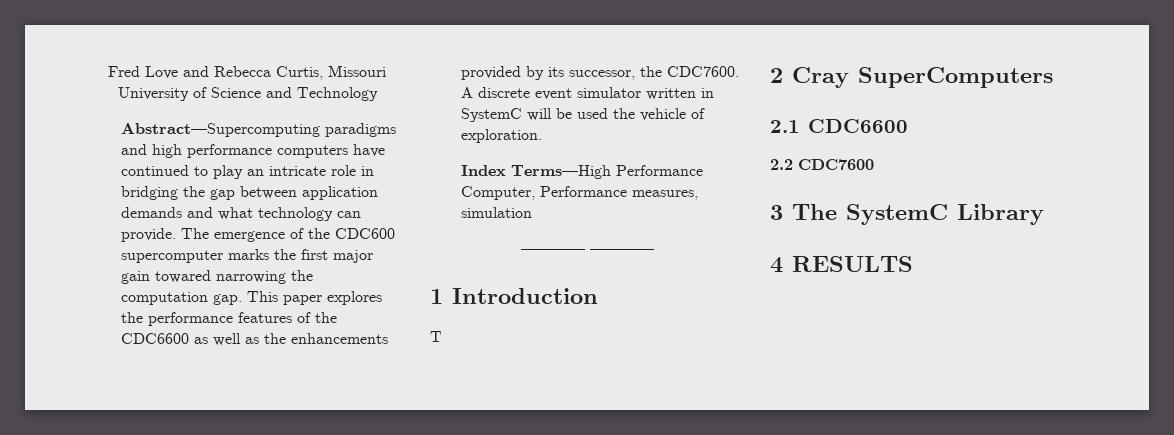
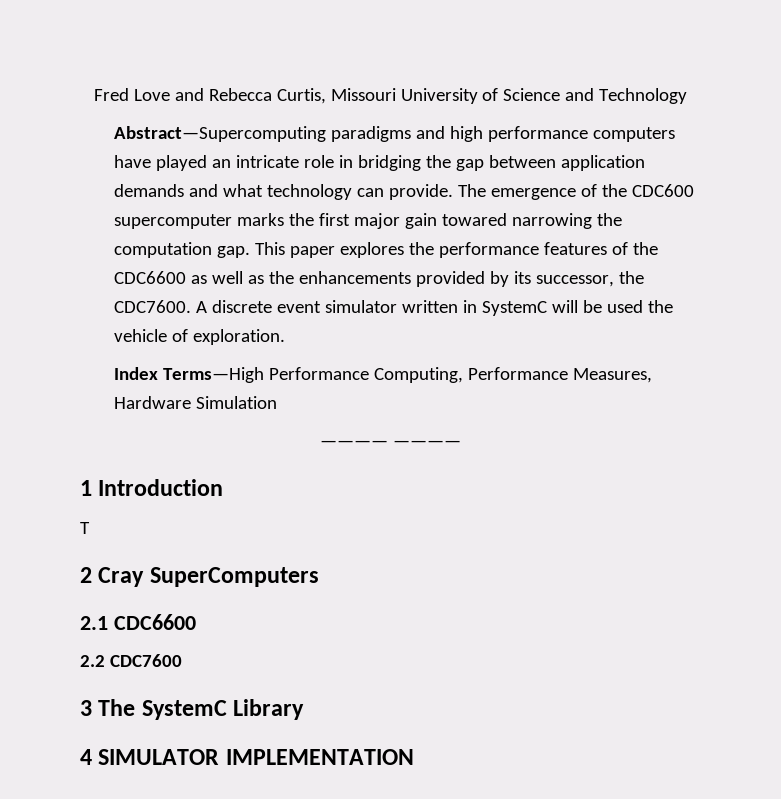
- Abstract—Supercomputing paradigms and high performance computers have continued to play an intricate role in bridging the gap between application demands and what technology can provide.
+ Abstract—Supercomputing paradigms and high performance computers have played an intricate role in bridging the gap between application demands and what technology can provide.
- Index Terms—High Performance Computer, Performance measures, simulation
+ Index Terms—High Performance Computing, Performance Measures, Hardware Simulation
- 4 RESULTS
+ 4 SIMULATOR IMPLEMENTATION

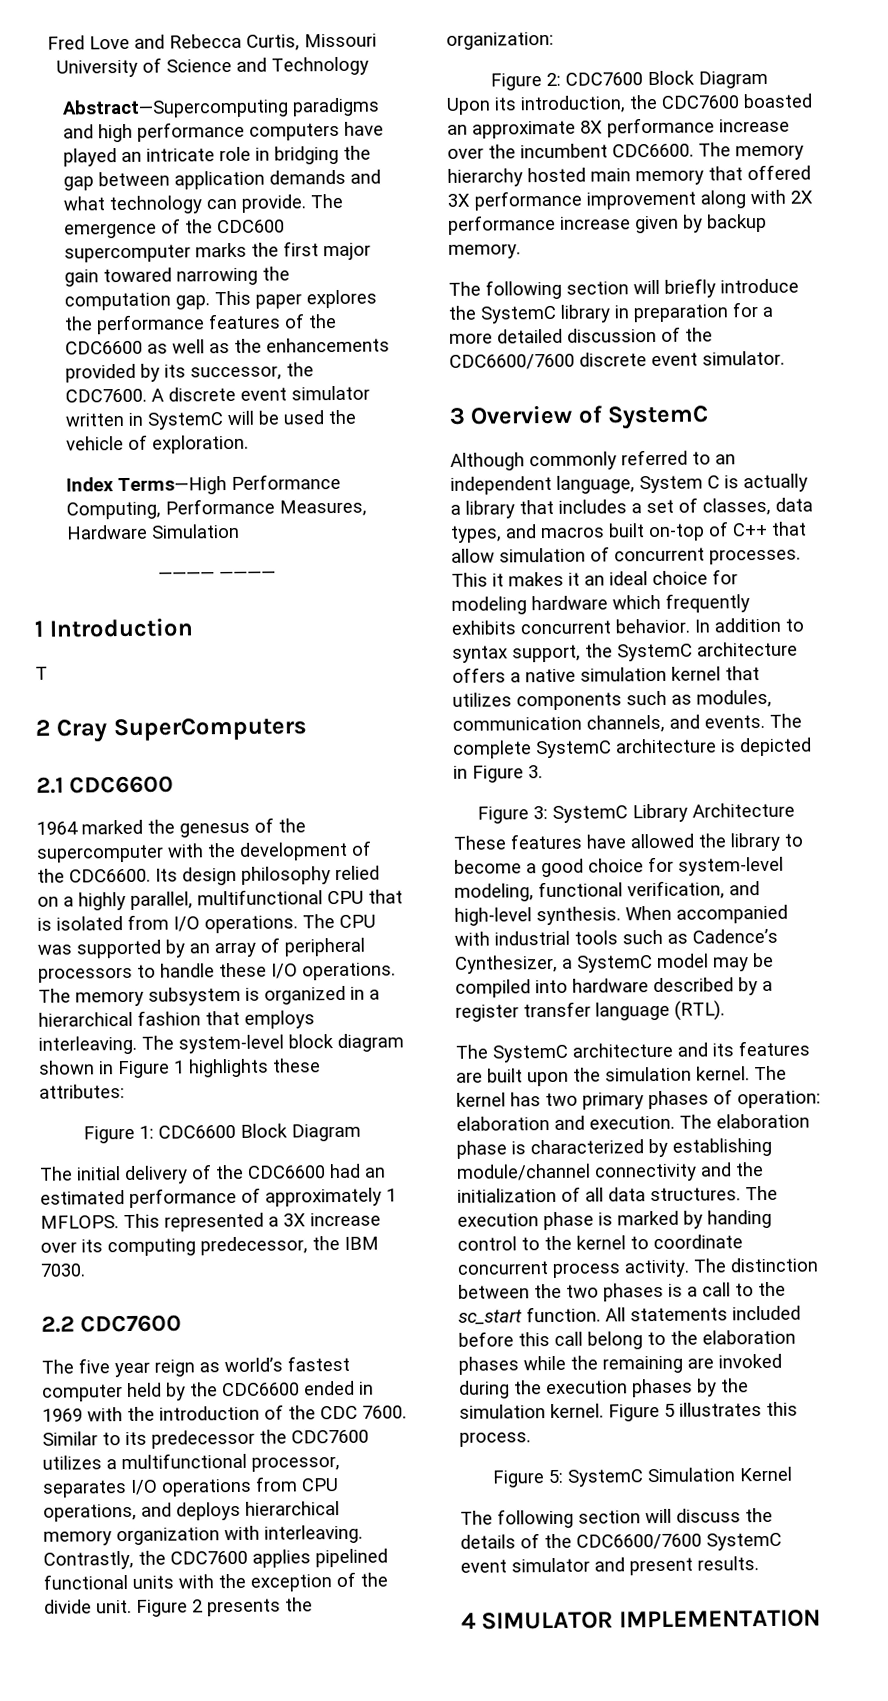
+ 1964 marked the genesus of the supercomputer with the development of the CDC6600. Its design philosophy relied on a highly parallel, multifunctional CPU that is isolated from I/O operations. The CPU was supported by an array of peripheral processors to handle these I/O operations. The memory subsystem is organized in a hierarchical fashion that employs interleaving. The system-level block diagram shown in Figure 1 highlights these attributes:
+ Figure 1: CDC6600 Block Diagram
+ The initial delivery of the CDC6600 had an estimated performance of approximately 1 MFLOPS. This represented a 3X increase over its computing predecessor, the IBM 7030.
  2.2 CDC7600
- 3 The SystemC Library
+ The five year reign as world’s fastest computer held by the CDC6600 ended in 1969 with the introduction of the CDC 7600. Similar to its predecessor the CDC7600 utilizes a multifunctional processor, separates I/O operations from CPU operations, and deploys hierarchical memory organization with interleaving. Contrastly, the CDC7600 applies pipelined functional units with the exception of the divide unit. Figure 2 presents the organization:
+ Figure 2: CDC7600 Block Diagram
+ Upon its introduction, the CDC7600 boasted an approximate 8X performance increase over the incumbent CDC6600. The memory hierarchy hosted main memory that offered 3X performance improvement along with 2X performance increase given by backup memory.
+ The following section will briefly introduce the SystemC library in preparation for a more detailed discussion of the CDC6600/7600 discrete event simulator.
+ 3 Overview of SystemC
+ Although commonly referred to an independent language, System C is actually a library that includes a set of classes, data types, and macros built on-top of C++ that allow simulation of concurrent processes. This it makes it an ideal choice for modeling hardware which frequently exhibits concurrent behavior. In addition to syntax support, the SystemC architecture offers a native simulation kernel that utilizes components such as modules, communication channels, and events. The complete SystemC architecture is depicted in Figure 3.
+ Figure 3: SystemC Library Architecture
+ These features have allowed the library to become a good choice for system-level modeling, functional verification, and high-level synthesis. When accompanied with industrial tools such as Cadence’s Cynthesizer, a SystemC model may be compiled into hardware described by a register transfer language (RTL).
+ The SystemC architecture and its features are built upon the simulation kernel. The kernel has two primary phases of operation: elaboration and execution. The elaboration phase is characterized by establishing module/channel connectivity and the initialization of all data structures. The execution phase is marked by handing control to the kernel to coordinate concurrent process activity. The distinction between the two phases is a call to the sc_start function. All statements included before this call belong to the elaboration phases while the remaining are invoked during the execution phases by the simulation kernel. Figure 5 illustrates this process.
+ Figure 5: SystemC Simulation Kernel
+ The following section will discuss the details of the CDC6600/7600 SystemC event simulator and present results.

